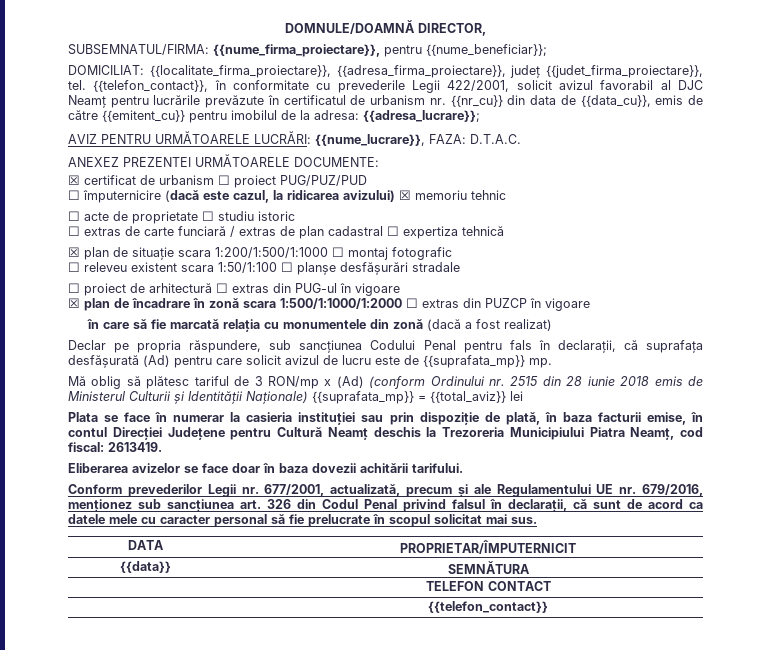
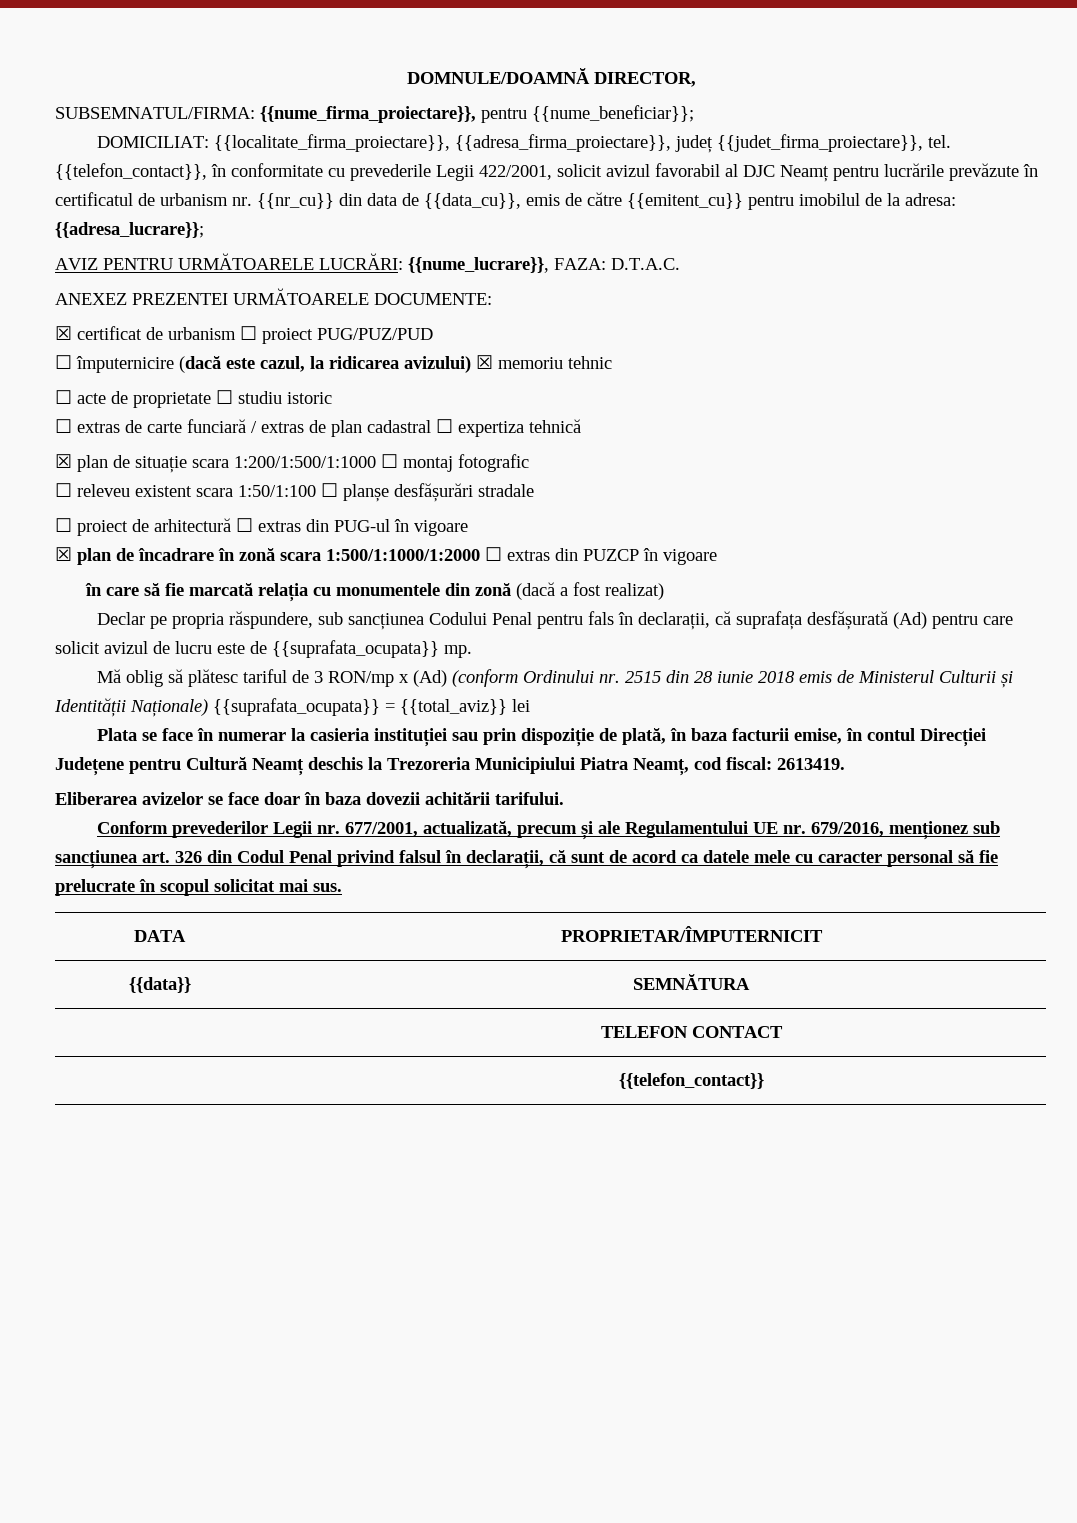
- Declar pe propria răspundere, sub sancțiunea Codului Penal pentru fals în declarații, că suprafața desfășurată (Ad) pentru care solicit avizul de lucru este de {{suprafata_mp}} mp.
+ Declar pe propria răspundere, sub sancțiunea Codului Penal pentru fals în declarații, că suprafața desfășurată (Ad) pentru care solicit avizul de lucru este de {{suprafata_ocupata}} mp.
- Mă oblig să plătesc tariful de 3 RON/mp x (Ad) (conform Ordinului nr. 2515 din 28 iunie 2018 emis de Ministerul Culturii și Identității Naționale) {{suprafata_mp}} = {{total_aviz}} lei
+ Mă oblig să plătesc tariful de 3 RON/mp x (Ad) (conform Ordinului nr. 2515 din 28 iunie 2018 emis de Ministerul Culturii și Identității Naționale) {{suprafata_ocupata}} = {{total_aviz}} lei

